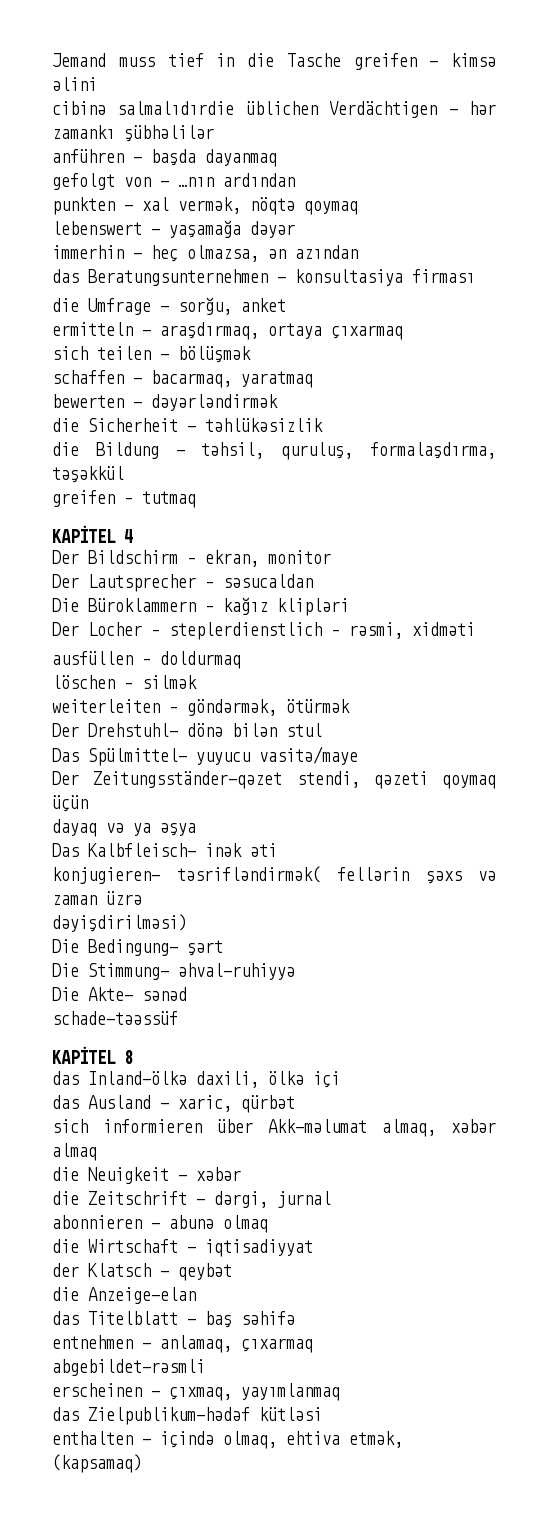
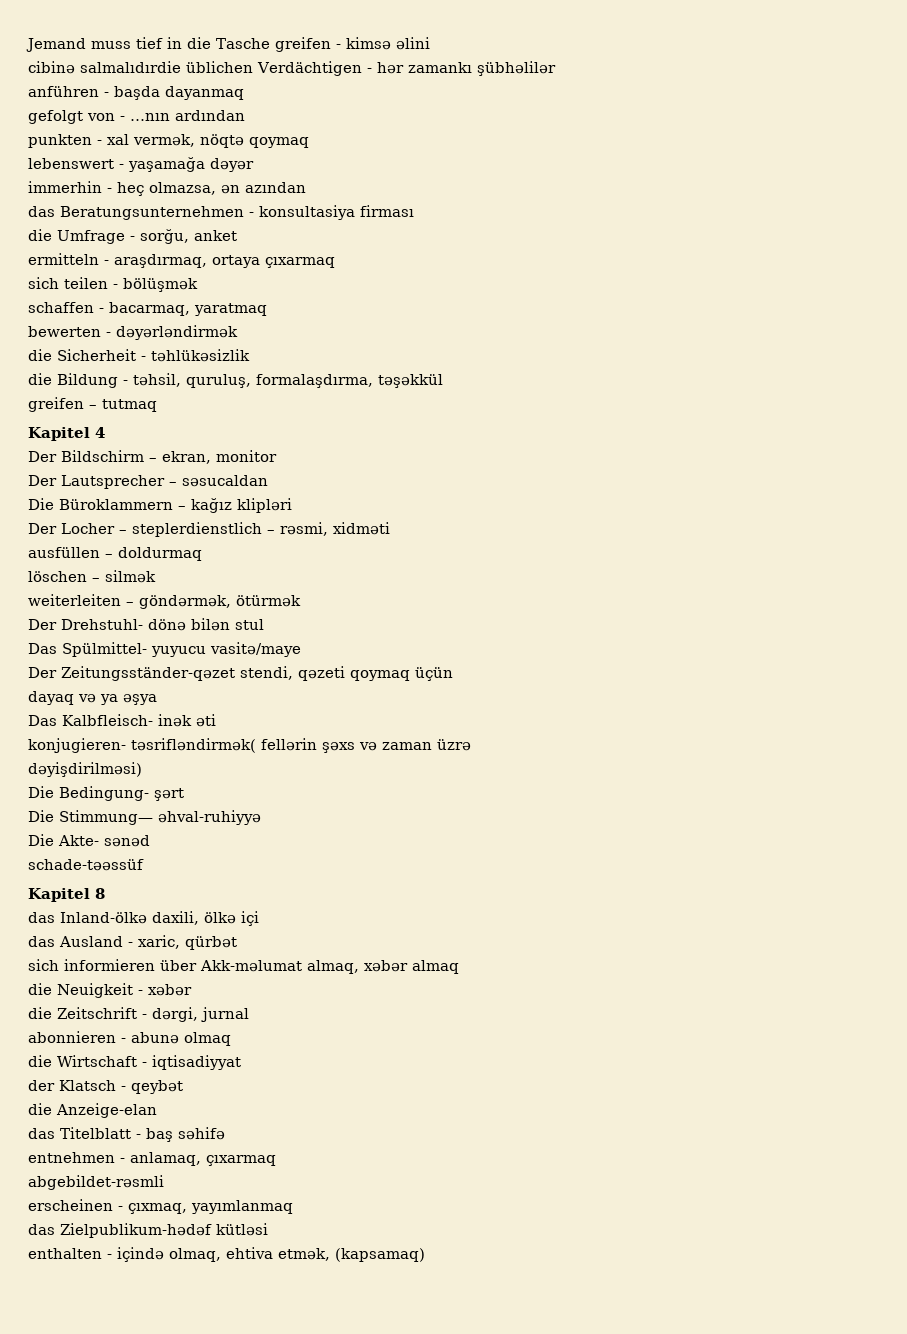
- KAPİTEL 4
+ Kapitel 4
- KAPİTEL 8
+ Kapitel 8

